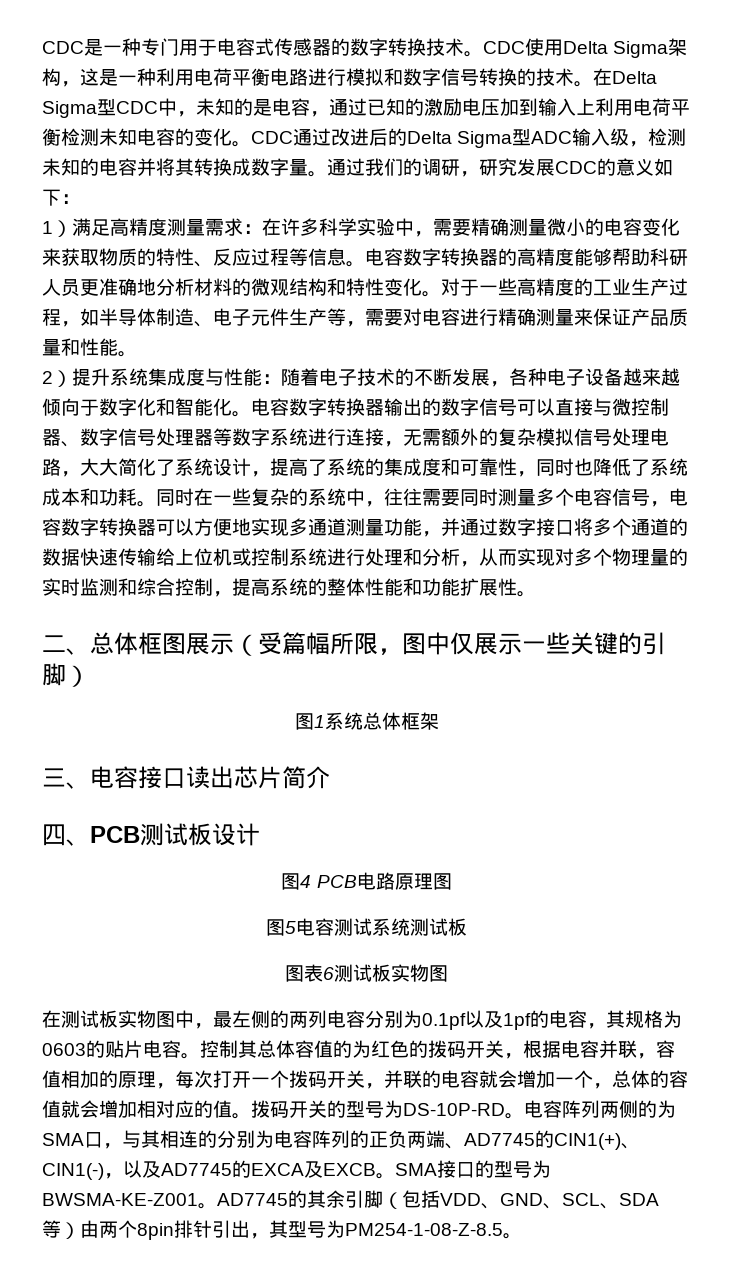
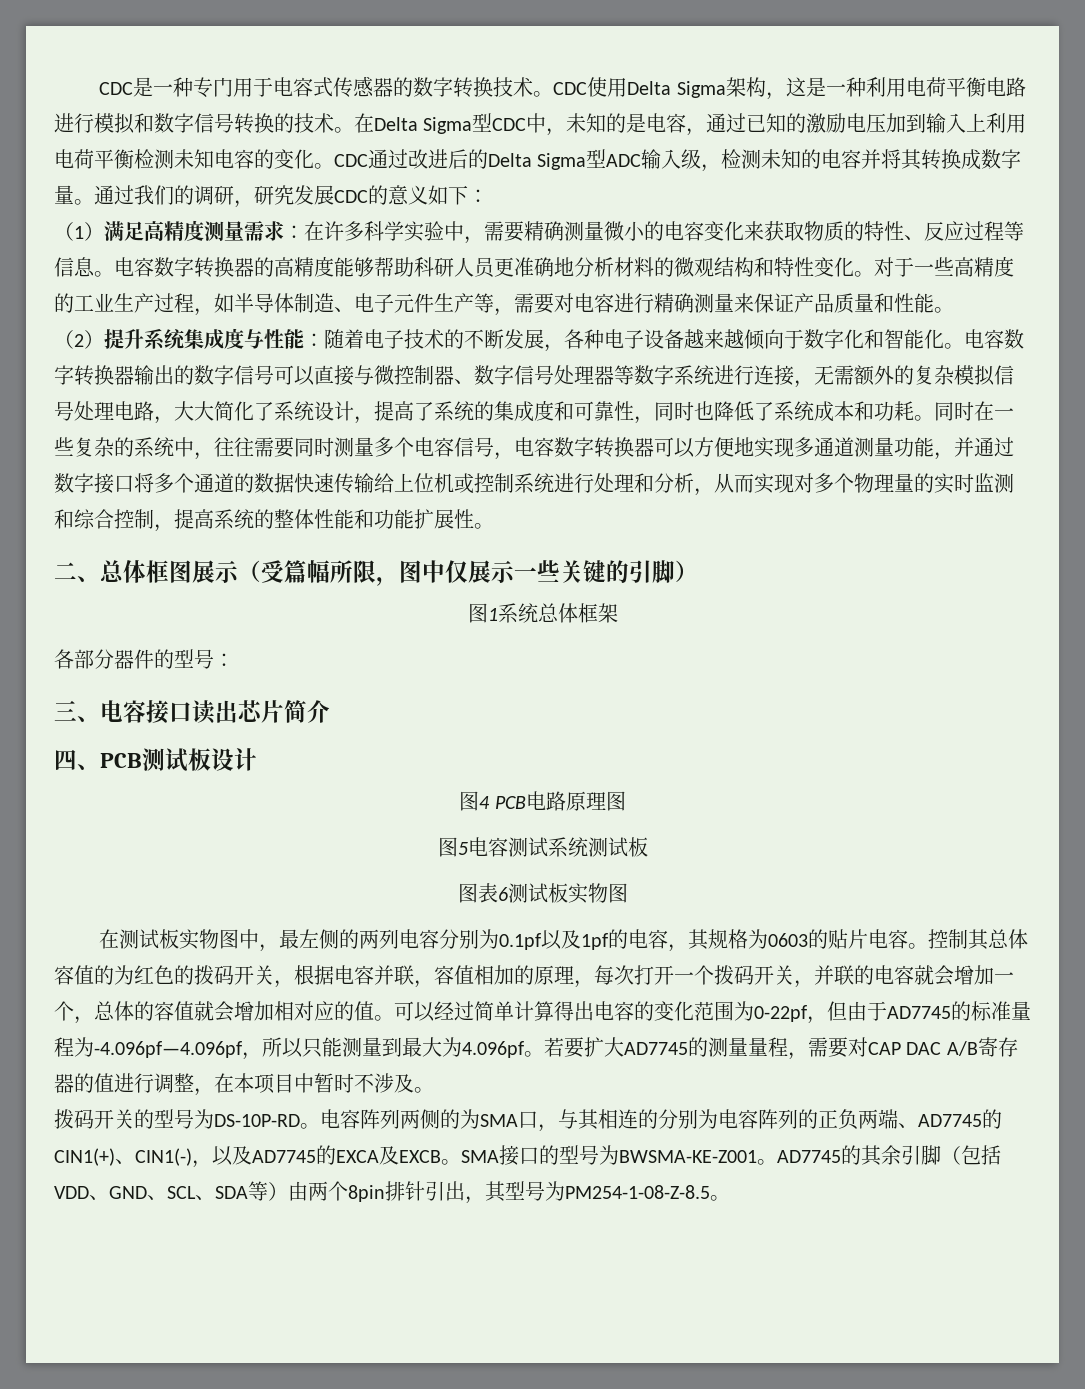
- 1）满足高精度测量需求：在许多科学实验中，需要精确测量微小的电容变化来获取物质的特性、反应过程等信息。
+ （1）满足高精度测量需求：在许多科学实验中，需要精确测量微小的电容变化来获取物质的特性、反应过程等信息。
- 2）提升系统集成度与性能：随着电子技术的不断发展，各种电子设备越来越倾向于数字化和智能化。
+ （2）提升系统集成度与性能：随着电子技术的不断发展，各种电子设备越来越倾向于数字化和智能化。
+ 各部分器件的型号：
- 控制其总体容值的为红色的拨码开关，根据电容并联，容值相加的原理，每次打开一个拨码开关，并联的电容就会增加一个，总体的容值就会增加相对应的值。拨码开关的型号为DS-10P-RD。
+ 控制其总体容值的为红色的拨码开关，根据电容并联，容值相加的原理，每次打开一个拨码开关，并联的电容就会增加一个，总体的容值就会增加相对应的值。可以经过简单计算得出电容的变化范围为0-22pf，但由于AD7745的标准量程为-4.096pf—4.096pf，所以只能测量到最大为4.096pf。若要扩大AD7745的测量量程，需要对CAP DAC A/B寄存器的值进行调整，在本项目中暂时不涉及。
+ 拨码开关的型号为DS-10P-RD。

